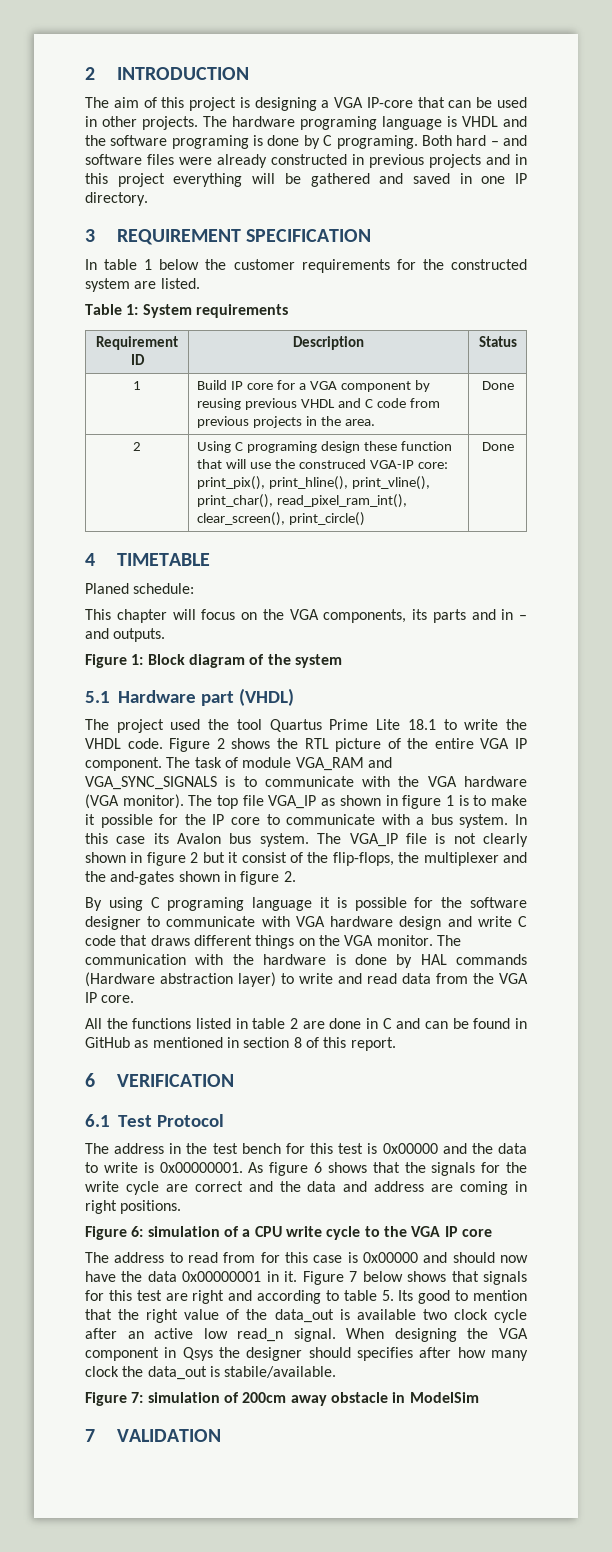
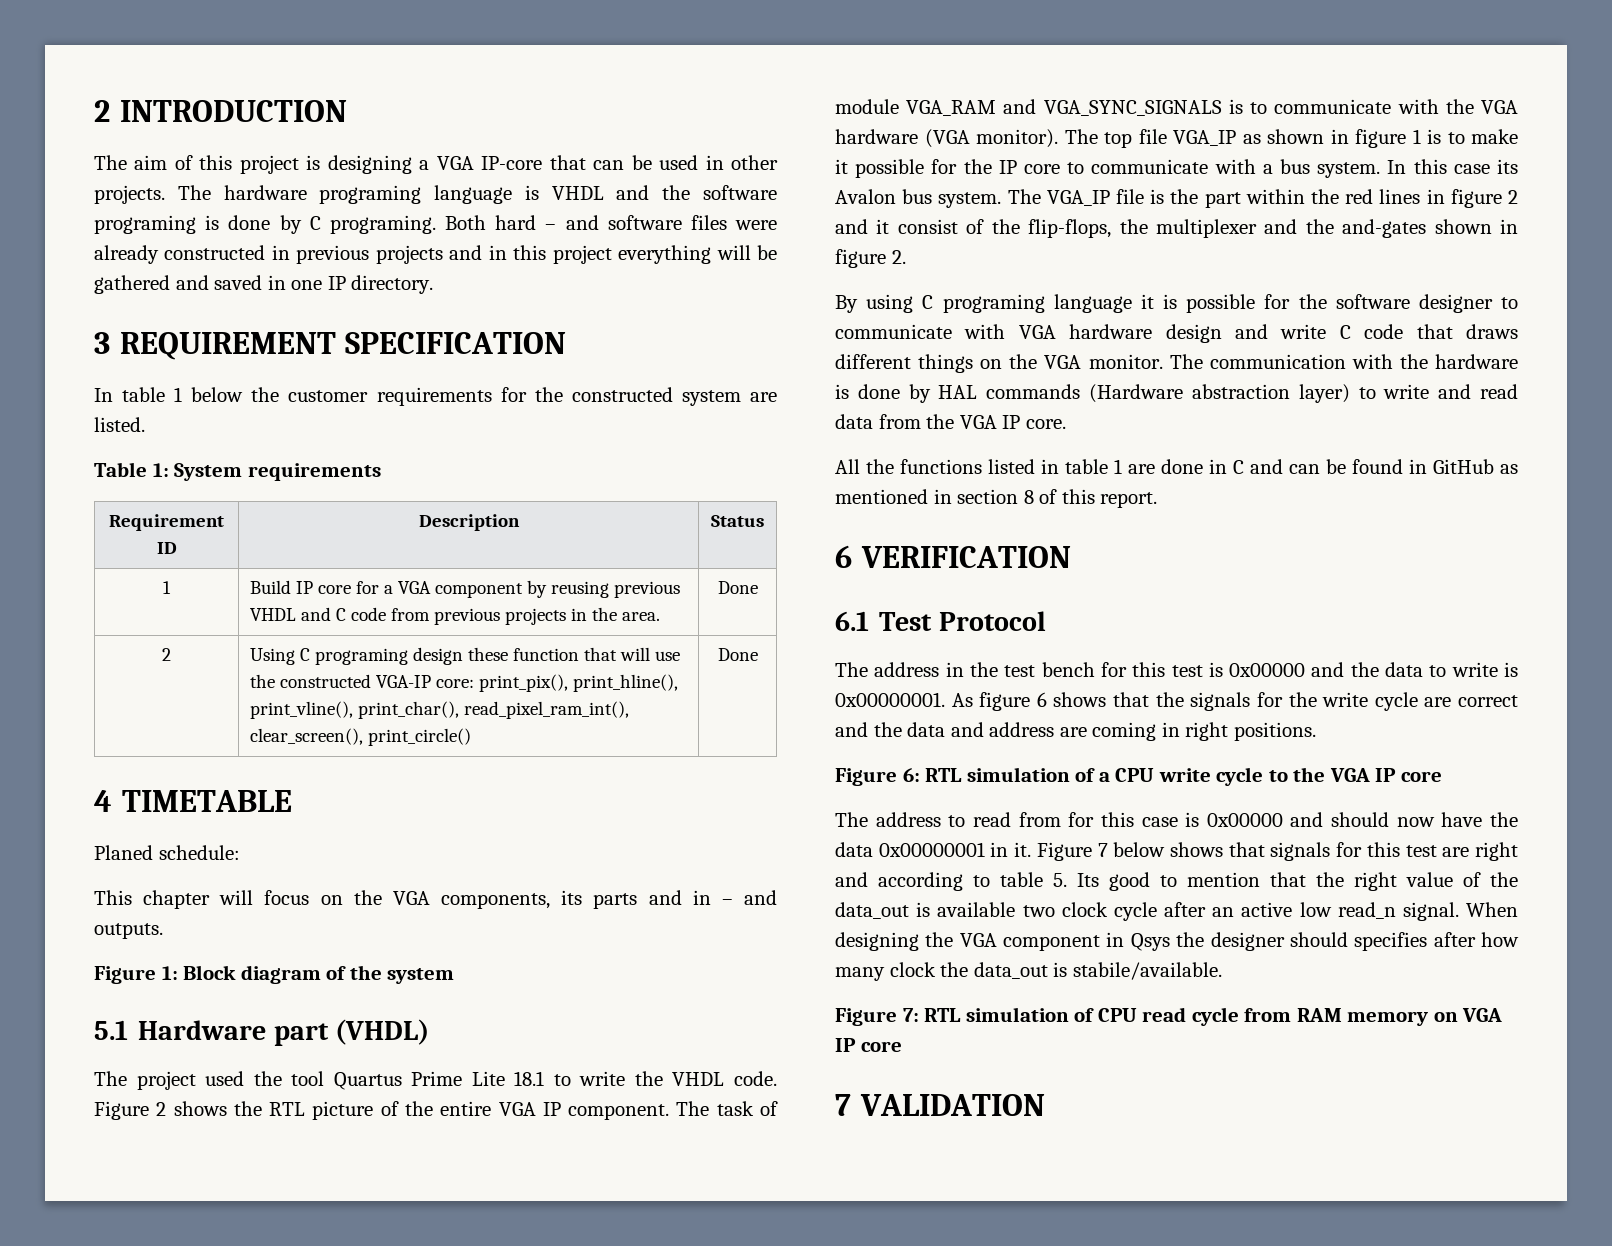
- 2 | Using C programing design these function that will use the construced VGA-IP core: print_pix(), print_hline(), print_vline(), print_char(), read_pixel_ram_int(), clear_screen(), print_circle() | Done
+ 2 | Using C programing design these function that will use the constructed VGA-IP core: print_pix(), print_hline(), print_vline(), print_char(), read_pixel_ram_int(), clear_screen(), print_circle() | Done
- The VGA_IP file is not clearly shown in figure 2 but it consist of the flip-flops, the multiplexer and the and-gates shown in figure 2.
+ The VGA_IP file is the part within the red lines in figure 2 and it consist of the flip-flops, the multiplexer and the and-gates shown in figure 2.
- All the functions listed in table 2 are done in C and can be found in GitHub as mentioned in section 8 of this report.
+ All the functions listed in table 1 are done in C and can be found in GitHub as mentioned in section 8 of this report.
- Figure 6: simulation of a CPU write cycle to the VGA IP core
+ Figure 6: RTL simulation of a CPU write cycle to the VGA IP core
- Figure 7: simulation of 200cm away obstacle in ModelSim
+ Figure 7: RTL simulation of CPU read cycle from RAM memory on VGA IP core

